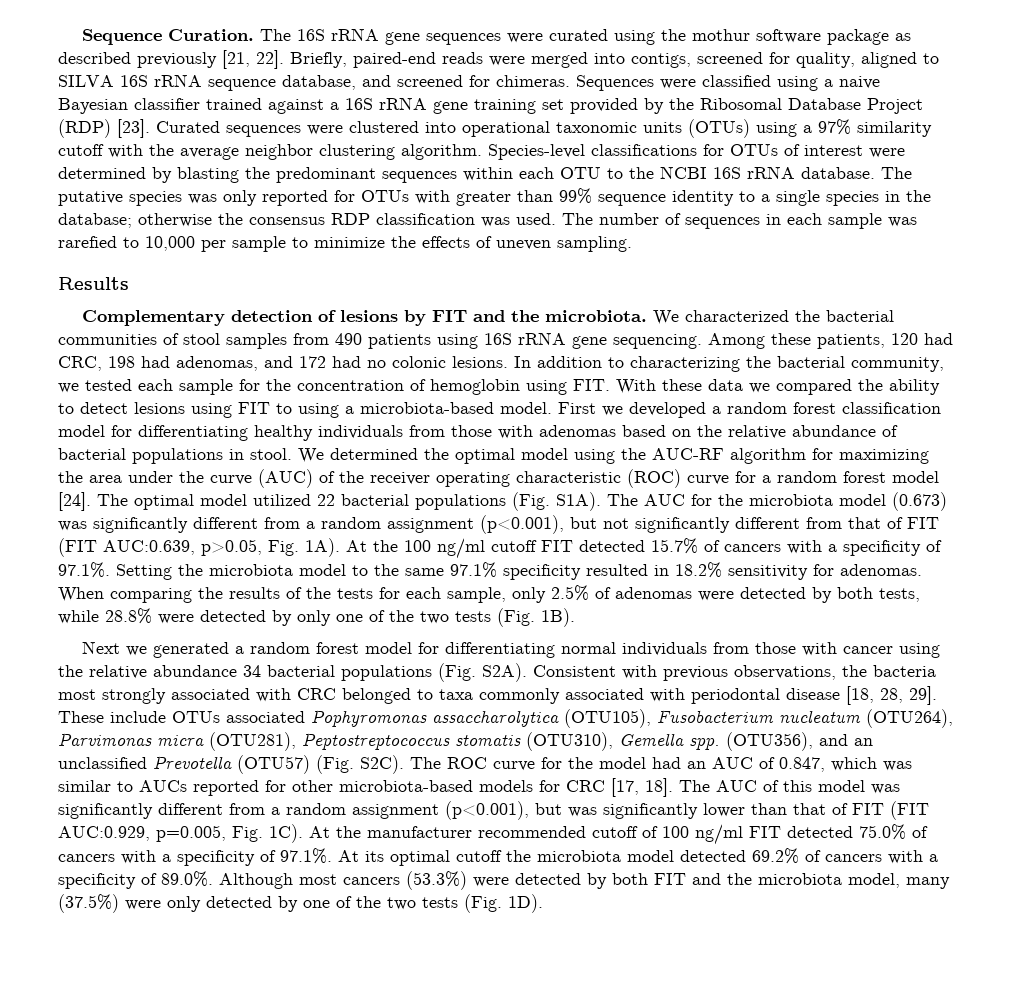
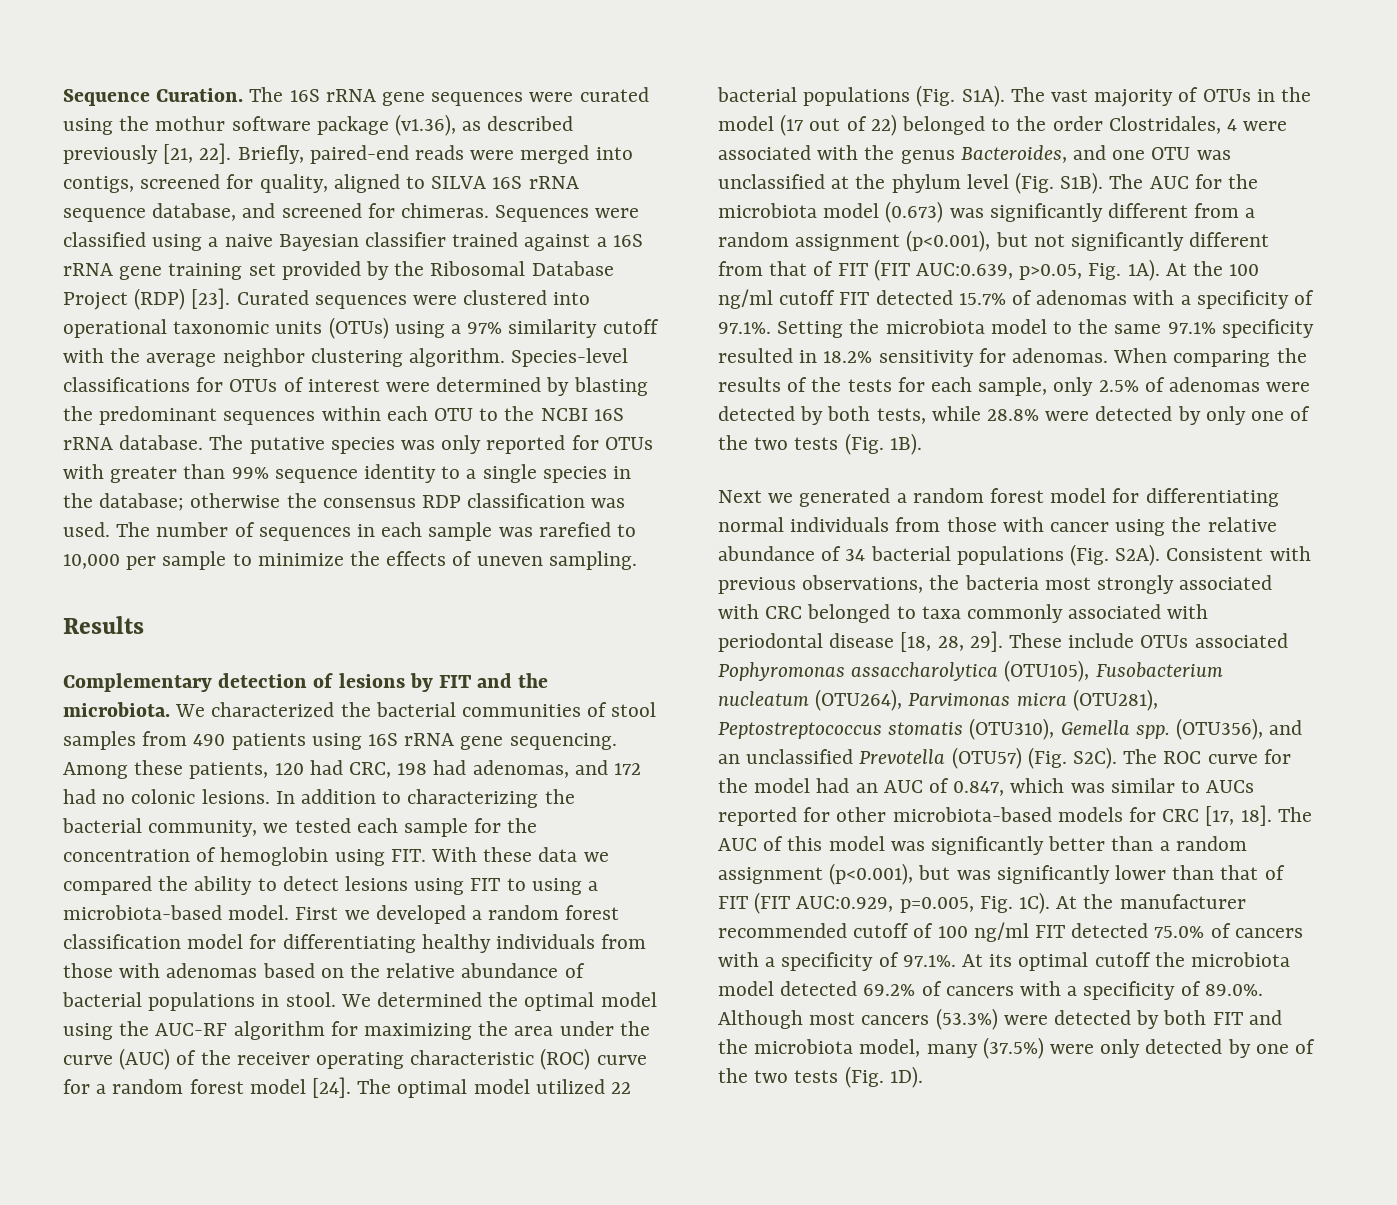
- The 16S rRNA gene sequences were curated using the mothur software package as described previously [21, 22].
+ The 16S rRNA gene sequences were curated using the mothur software package (v1.36), as described previously [21, 22].
- The AUC for the microbiota model (0.673) was significantly different from a random assignment (p<0.001), but not significantly different from that of FIT (FIT AUC:0.639, p>0.05, Fig. 1A).
+ The vast majority of OTUs in the model (17 out of 22) belonged to the order Clostridales, 4 were associated with the genus Bacteroides, and one OTU was unclassified at the phylum level (Fig. S1B). The AUC for the microbiota model (0.673) was significantly different from a random assignment (p<0.001), but not significantly different from that of FIT (FIT AUC:0.639, p>0.05, Fig. 1A).
- At the 100 ng/ml cutoff FIT detected 15.7% of cancers with a specificity of 97.1%. Setting the microbiota model to the same 97.1% specificity resulted in 18.2% sensitivity for adenomas.
+ At the 100 ng/ml cutoff FIT detected 15.7% of adenomas with a specificity of 97.1%. Setting the microbiota model to the same 97.1% specificity resulted in 18.2% sensitivity for adenomas.
- Next we generated a random forest model for differentiating normal individuals from those with cancer using the relative abundance 34 bacterial populations (Fig. S2A).
+ Next we generated a random forest model for differentiating normal individuals from those with cancer using the relative abundance of 34 bacterial populations (Fig. S2A).
- The AUC of this model was significantly different from a random assignment (p<0.001), but was significantly lower than that of FIT (FIT AUC:0.929, p=0.005, Fig. 1C).
+ The AUC of this model was significantly better than a random assignment (p<0.001), but was significantly lower than that of FIT (FIT AUC:0.929, p=0.005, Fig. 1C).

